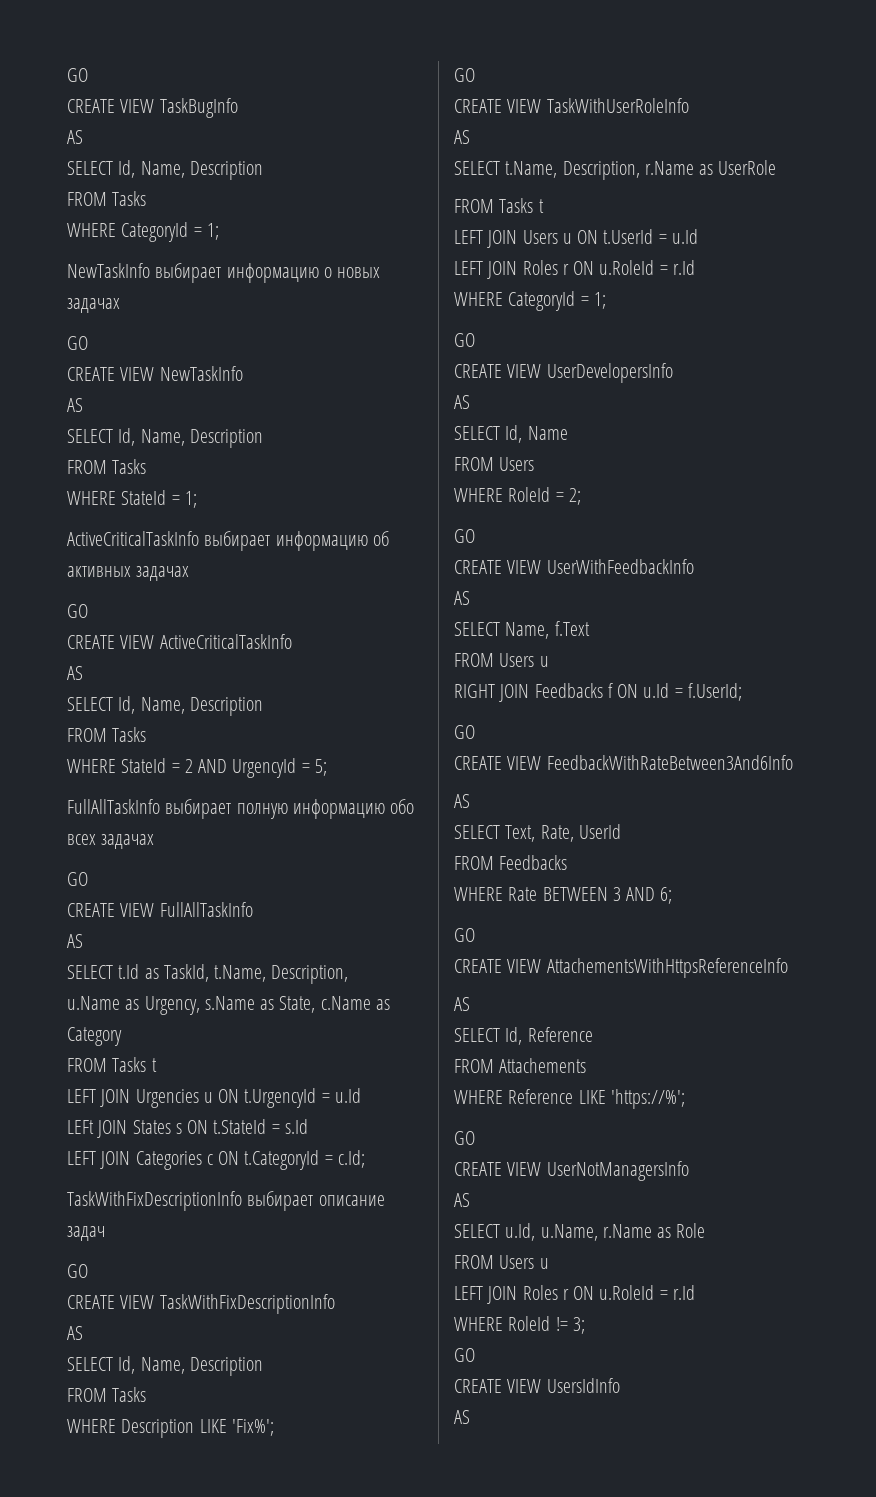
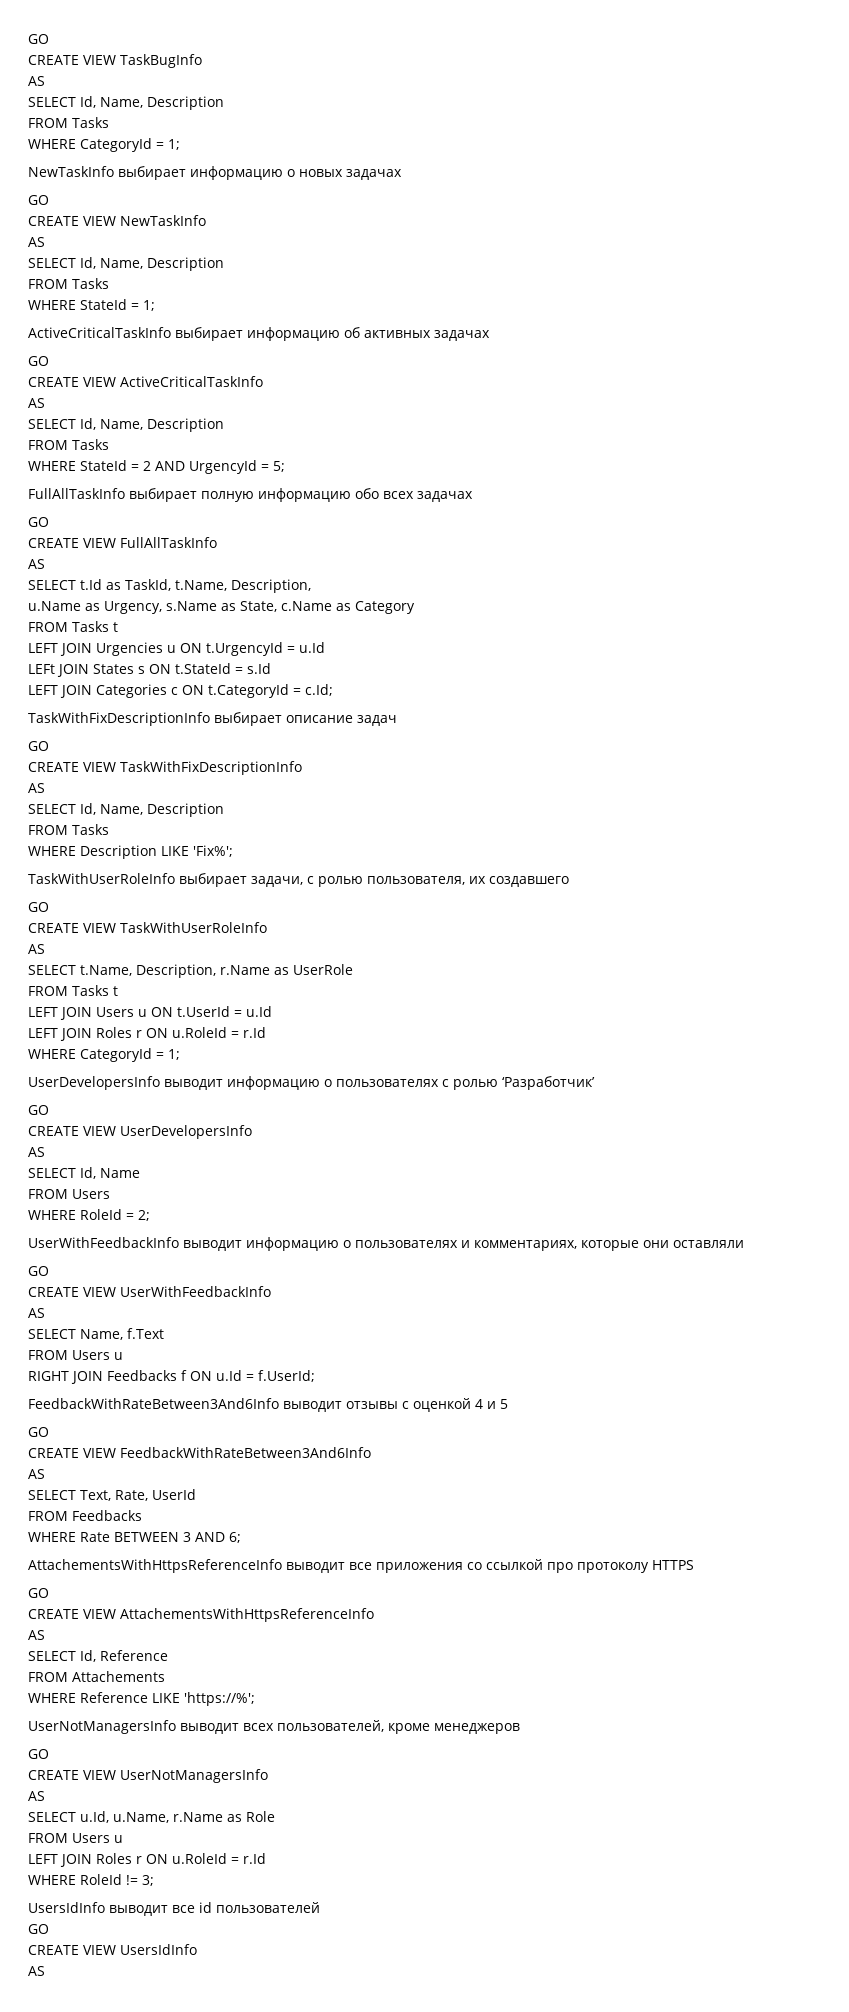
+ TaskWithUserRoleInfo выбирает задачи, с ролью пользователя, их создавшего
+ UserDevelopersInfo выводит информацию о пользователях с ролью ‘Разработчик’
+ UserWithFeedbackInfo выводит информацию о пользователях и комментариях, которые они оставляли
+ FeedbackWithRateBetween3And6Info выводит отзывы с оценкой 4 и 5
+ AttachementsWithHttpsReferenceInfo выводит все приложения со ссылкой про протоколу HTTPS
+ UserNotManagersInfo выводит всех пользователей, кроме менеджеров
+ UsersIdInfo выводит все id пользователей

